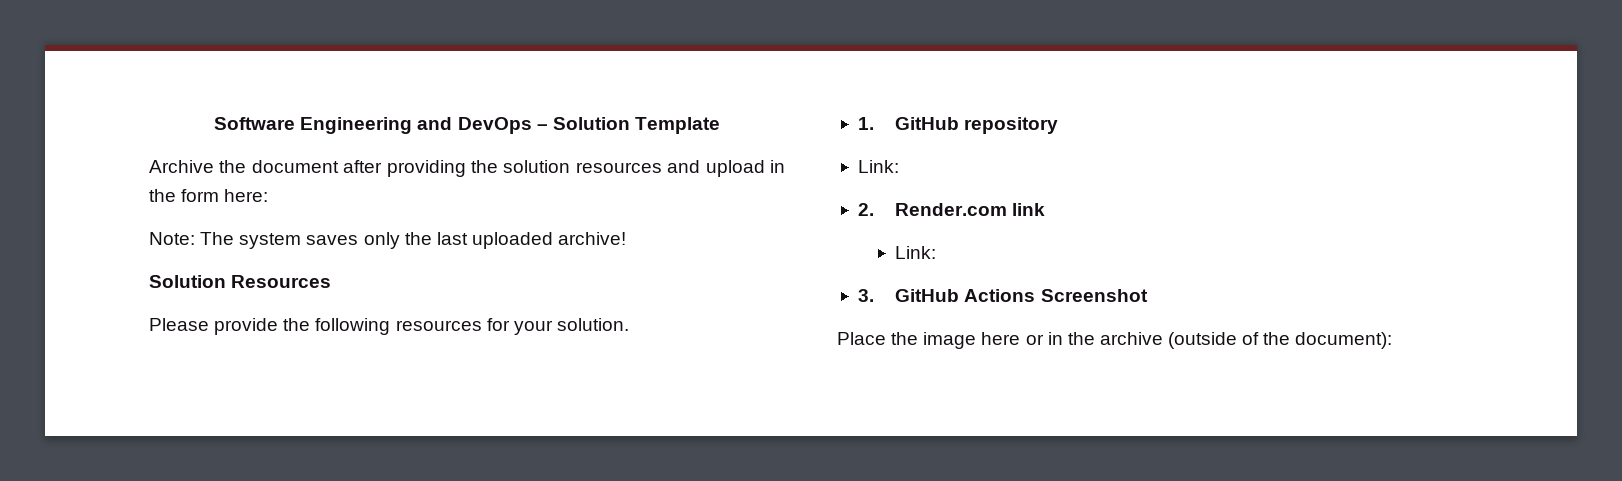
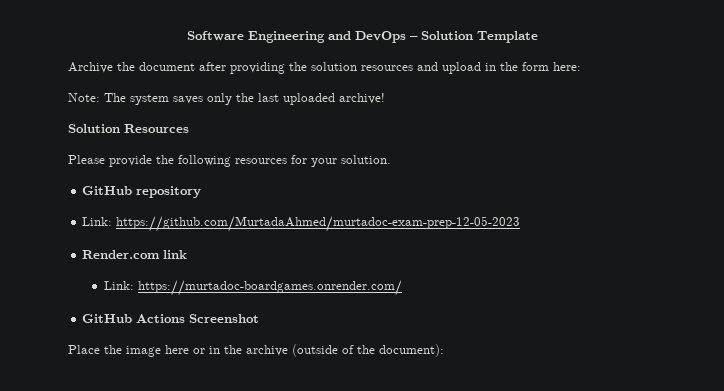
- 1. GitHub repository
- Link:
- 2. Render.com link
- Link:
- 3. GitHub Actions Screenshot
+ GitHub repository
+ Link: https://github.com/MurtadaAhmed/murtadoc-exam-prep-12-05-2023
+ Render.com link
+ Link: https://murtadoc-boardgames.onrender.com/
+ GitHub Actions Screenshot

